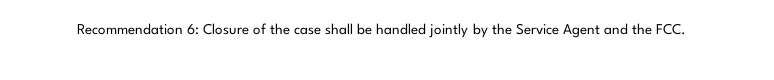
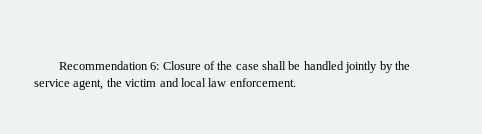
- Recommendation 6: Closure of the case shall be handled jointly by the Service Agent and the FCC.
+ Recommendation 6: Closure of the case shall be handled jointly by the service agent, the victim and local law enforcement.

